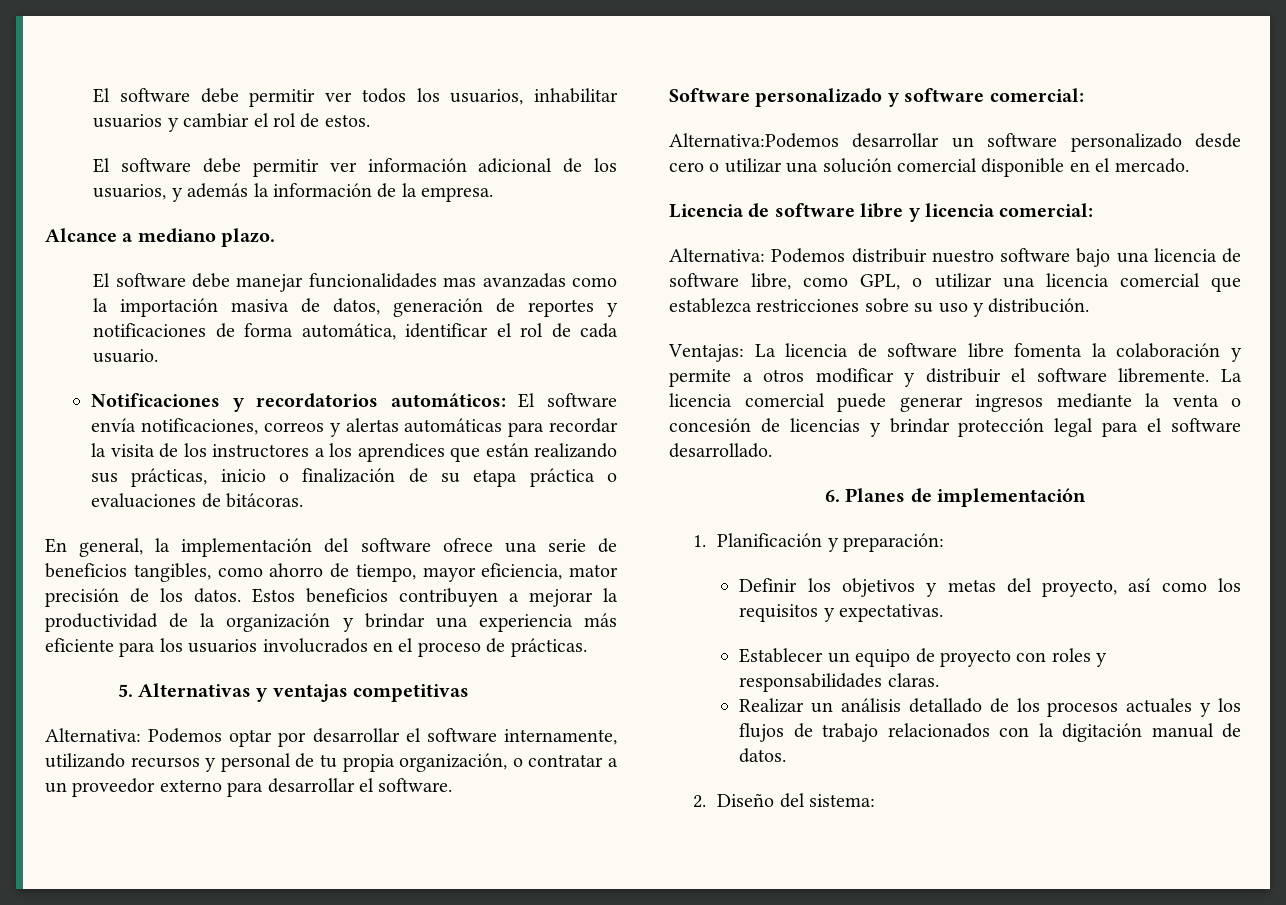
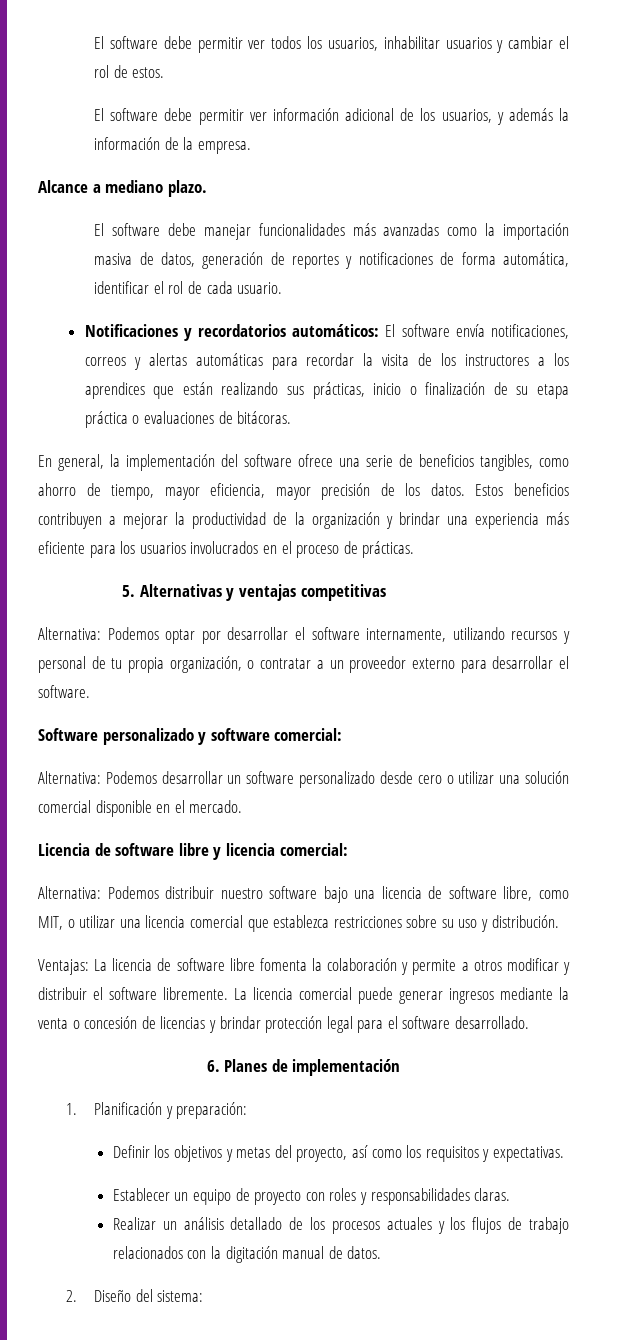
- El software debe manejar funcionalidades mas avanzadas como la importación masiva de datos, generación de reportes y notificaciones de forma automática, identificar el rol de cada usuario.
+ El software debe manejar funcionalidades más avanzadas como la importación masiva de datos, generación de reportes y notificaciones de forma automática, identificar el rol de cada usuario.
- En general, la implementación del software ofrece una serie de beneficios tangibles, como ahorro de tiempo, mayor eficiencia, mator precisión de los datos.
+ En general, la implementación del software ofrece una serie de beneficios tangibles, como ahorro de tiempo, mayor eficiencia, mayor precisión de los datos.
- Alternativa:Podemos desarrollar un software personalizado desde cero o utilizar una solución comercial disponible en el mercado.
+ Alternativa: Podemos desarrollar un software personalizado desde cero o utilizar una solución comercial disponible en el mercado.
- Alternativa: Podemos distribuir nuestro software bajo una licencia de software libre, como GPL, o utilizar una licencia comercial que establezca restricciones sobre su uso y distribución.
+ Alternativa: Podemos distribuir nuestro software bajo una licencia de software libre, como MIT, o utilizar una licencia comercial que establezca restricciones sobre su uso y distribución.

